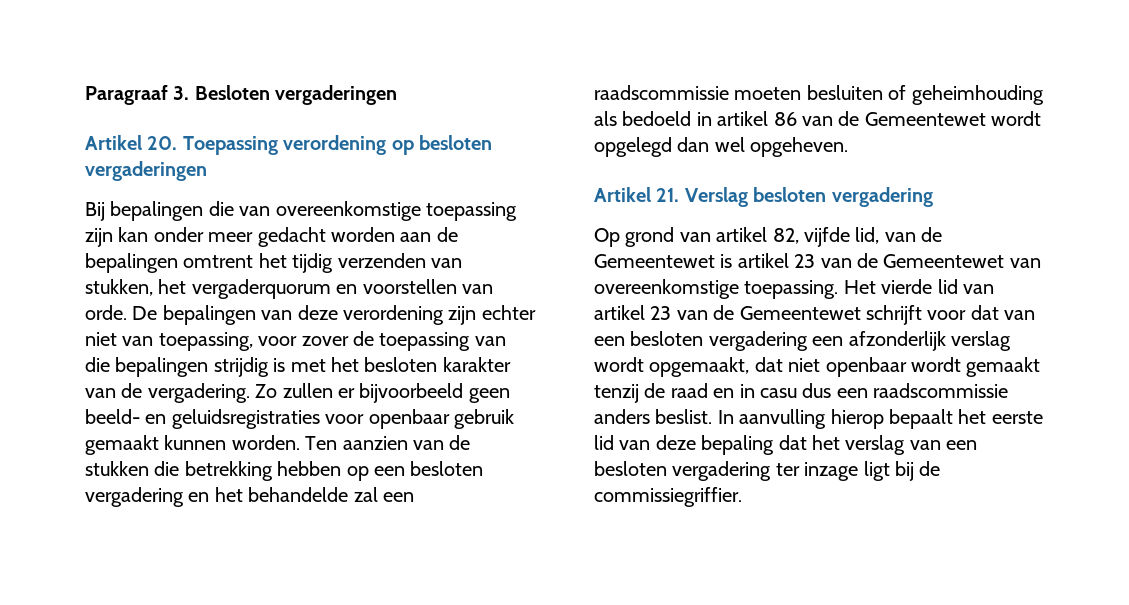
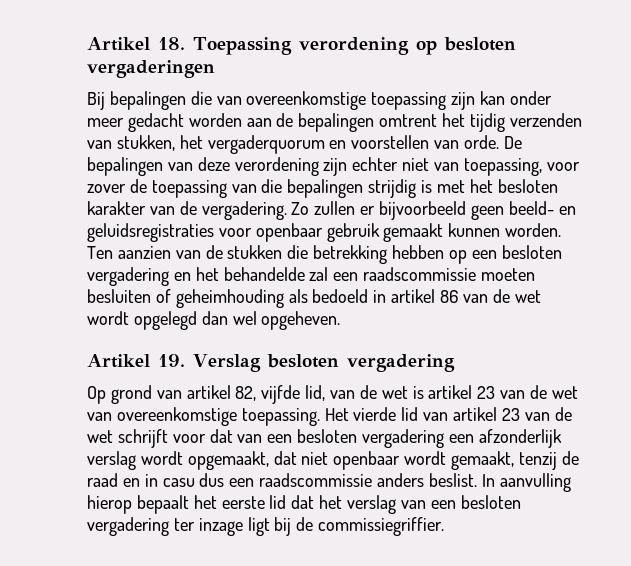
- Paragraaf 3. Besloten vergaderingen
- Artikel 20. Toepassing verordening op besloten vergaderingen
+ Artikel 18. Toepassing verordening op besloten vergaderingen
- Ten aanzien van de stukken die betrekking hebben op een besloten vergadering en het behandelde zal een raadscommissie moeten besluiten of geheimhouding als bedoeld in artikel 86 van de Gemeentewet wordt opgelegd dan wel opgeheven.
+ Ten aanzien van de stukken die betrekking hebben op een besloten vergadering en het behandelde zal een raadscommissie moeten besluiten of geheimhouding als bedoeld in artikel 86 van de wet wordt opgelegd dan wel opgeheven.
- Artikel 21. Verslag besloten vergadering
+ Artikel 19. Verslag besloten vergadering
- Op grond van artikel 82, vijfde lid, van de Gemeentewet is artikel 23 van de Gemeentewet van overeenkomstige toepassing.
+ Op grond van artikel 82, vijfde lid, van de wet is artikel 23 van de wet van overeenkomstige toepassing.
- Het vierde lid van artikel 23 van de Gemeentewet schrijft voor dat van een besloten vergadering een afzonderlijk verslag wordt opgemaakt, dat niet openbaar wordt gemaakt tenzij de raad en in casu dus een raadscommissie anders beslist.
+ Het vierde lid van artikel 23 van de wet schrijft voor dat van een besloten vergadering een afzonderlijk verslag wordt opgemaakt, dat niet openbaar wordt gemaakt, tenzij de raad en in casu dus een raadscommissie anders beslist.
- In aanvulling hierop bepaalt het eerste lid van deze bepaling dat het verslag van een besloten vergadering ter inzage ligt bij de commissiegriffier.
+ In aanvulling hierop bepaalt het eerste lid dat het verslag van een besloten vergadering ter inzage ligt bij de commissiegriffier.

